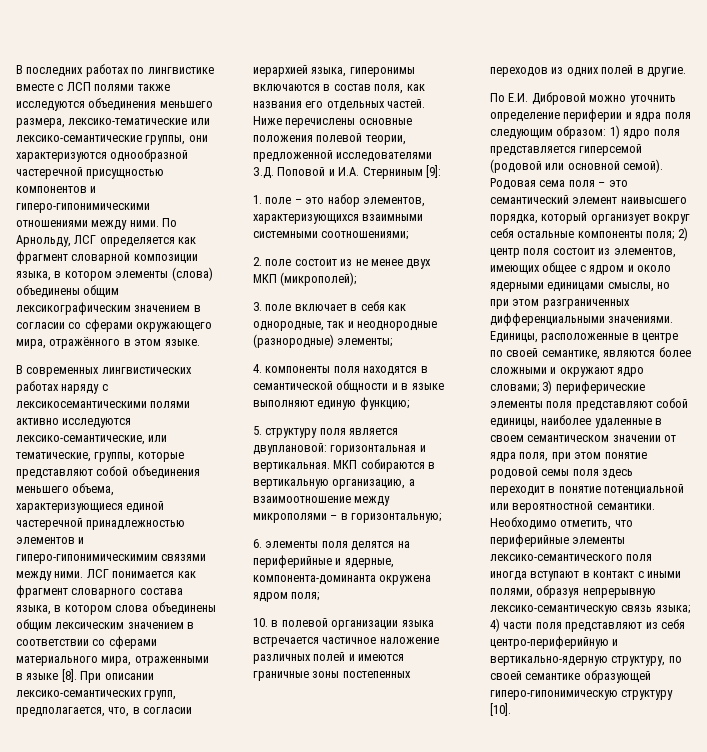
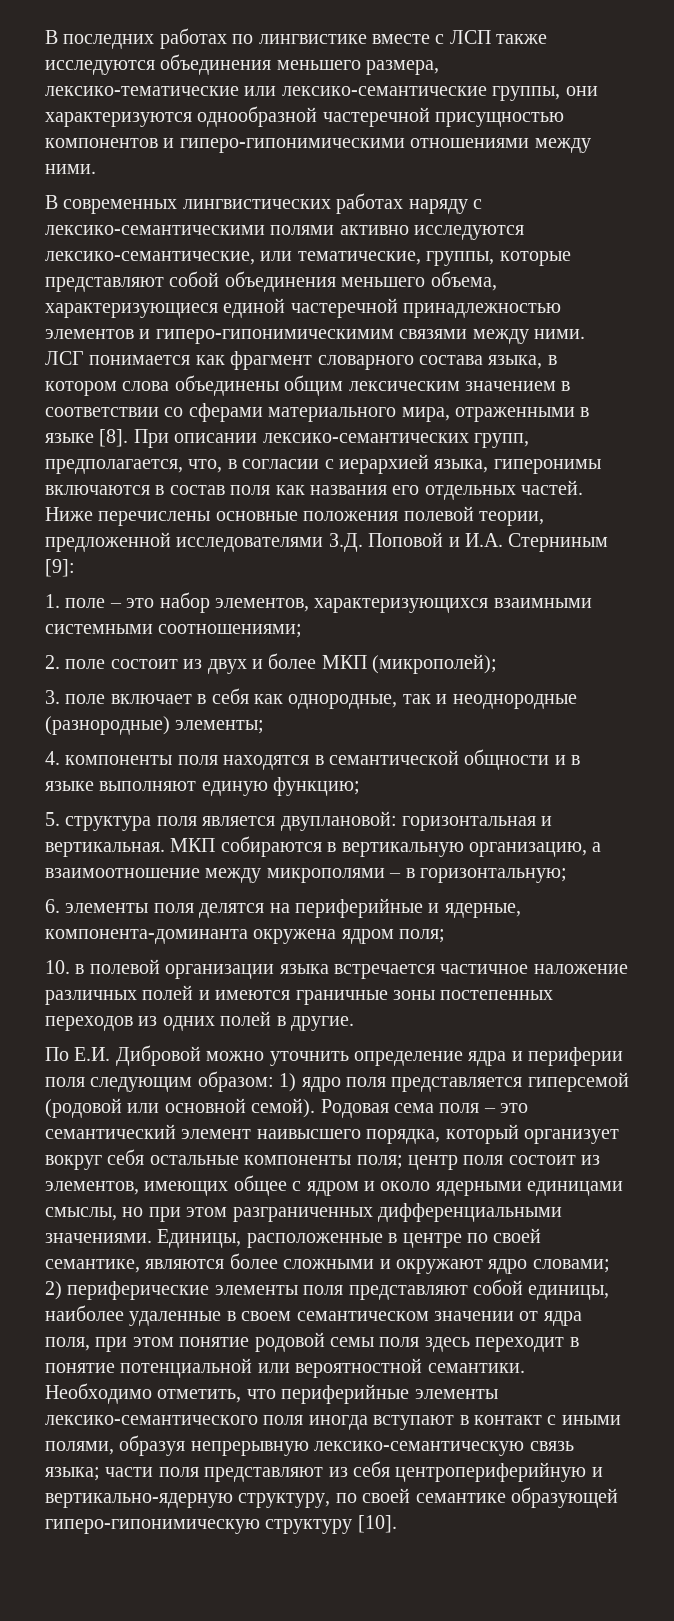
- В последних работах по лингвистике вместе с ЛСП полями также исследуются объединения меньшего размера, лексико-тематические или лексико-семантические группы, они характеризуются однообразной частеречной присущностью компонентов и гиперо-гипонимическими отношениями между ними. По Арнольду, ЛСГ определяется как фрагмент словарной композиции языка, в котором элементы (слова) объединены общим лексикографическим значением в согласии со сферами окружающего мира, отражённого в этом языке.
+ В последних работах по лингвистике вместе с ЛСП также исследуются объединения меньшего размера, лексико-тематические или лексико-семантические группы, они характеризуются однообразной частеречной присущностью компонентов и гиперо-гипонимическими отношениями между ними.
- В современных лингвистических работах наряду с лексикосемантическими полями активно исследуются лексико-семантические, или тематические, группы, которые представляют собой объединения меньшего объема, характеризующиеся единой частеречной принадлежностью элементов и гиперо-гипонимическимим связями между ними.
+ В современных лингвистических работах наряду с лексико-семантическими полями активно исследуются лексико-семантические, или тематические, группы, которые представляют собой объединения меньшего объема, характеризующиеся единой частеречной принадлежностью элементов и гиперо-гипонимическимим связями между ними.
- При описании лексико-семантических групп, предполагается, что, в согласии иерархией языка, гиперонимы включаются в состав поля, как названия его отдельных частей.
+ При описании лексико-семантических групп, предполагается, что, в согласии с иерархией языка, гиперонимы включаются в состав поля как названия его отдельных частей.
- 2. поле состоит из не менее двух МКП (микрополей);
+ 2. поле состоит из двух и более МКП (микрополей);
- 5. структуру поля является двуплановой: горизонтальная и вертикальная.
+ 5. структура поля является двуплановой: горизонтальная и вертикальная.
- По Е.И. Дибровой можно уточнить определение периферии и ядра поля следующим образом: 1) ядро поля представляется гиперсемой (родовой или основной семой).
+ По Е.И. Дибровой можно уточнить определение ядра и периферии поля следующим образом: 1) ядро поля представляется гиперсемой (родовой или основной семой).
- Родовая сема поля – это семантический элемент наивысшего порядка, который организует вокруг себя остальные компоненты поля; 2) центр поля состоит из элементов, имеющих общее с ядром и около ядерными единицами смыслы, но при этом разграниченных дифференциальными значениями.
+ Родовая сема поля – это семантический элемент наивысшего порядка, который организует вокруг себя остальные компоненты поля; центр поля состоит из элементов, имеющих общее с ядром и около ядерными единицами смыслы, но при этом разграниченных дифференциальными значениями.
- Единицы, расположенные в центре по своей семантике, являются более сложными и окружают ядро словами; 3) периферические элементы поля представляют собой единицы, наиболее удаленные в своем семантическом значении от ядра поля, при этом понятие родовой семы поля здесь переходит в понятие потенциальной или вероятностной семантики.
+ Единицы, расположенные в центре по своей семантике, являются более сложными и окружают ядро словами; 2) периферические элементы поля представляют собой единицы, наиболее удаленные в своем семантическом значении от ядра поля, при этом понятие родовой семы поля здесь переходит в понятие потенциальной или вероятностной семантики.
- Необходимо отметить, что периферийные элементы лексико-семантического поля иногда вступают в контакт с иными полями, образуя непрерывную лексико-семантическую связь языка; 4) части поля представляют из себя центро-периферийную и вертикально-ядерную структуру, по своей семантике образующей гиперо-гипонимическую структуру [10].
+ Необходимо отметить, что периферийные элементы лексико-семантического поля иногда вступают в контакт с иными полями, образуя непрерывную лексико-семантическую связь языка; части поля представляют из себя центропериферийную и вертикально-ядерную структуру, по своей семантике образующей гиперо-гипонимическую структуру [10].

